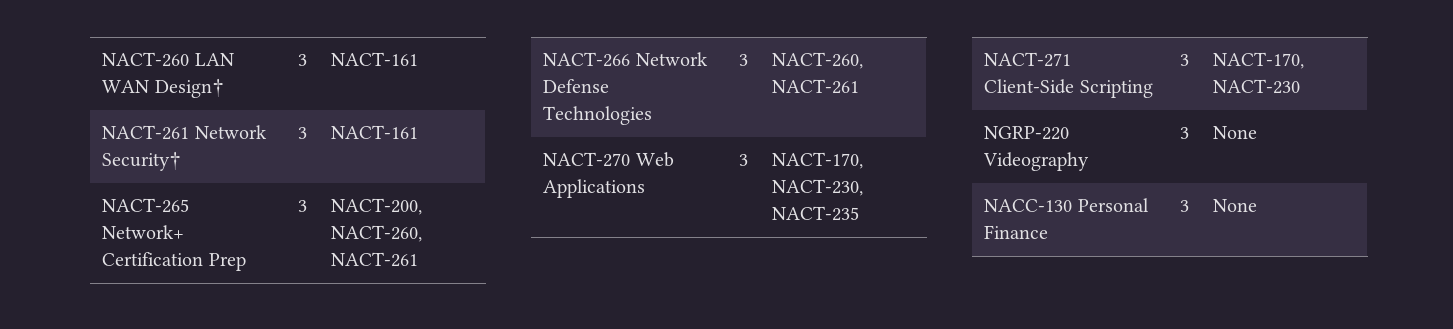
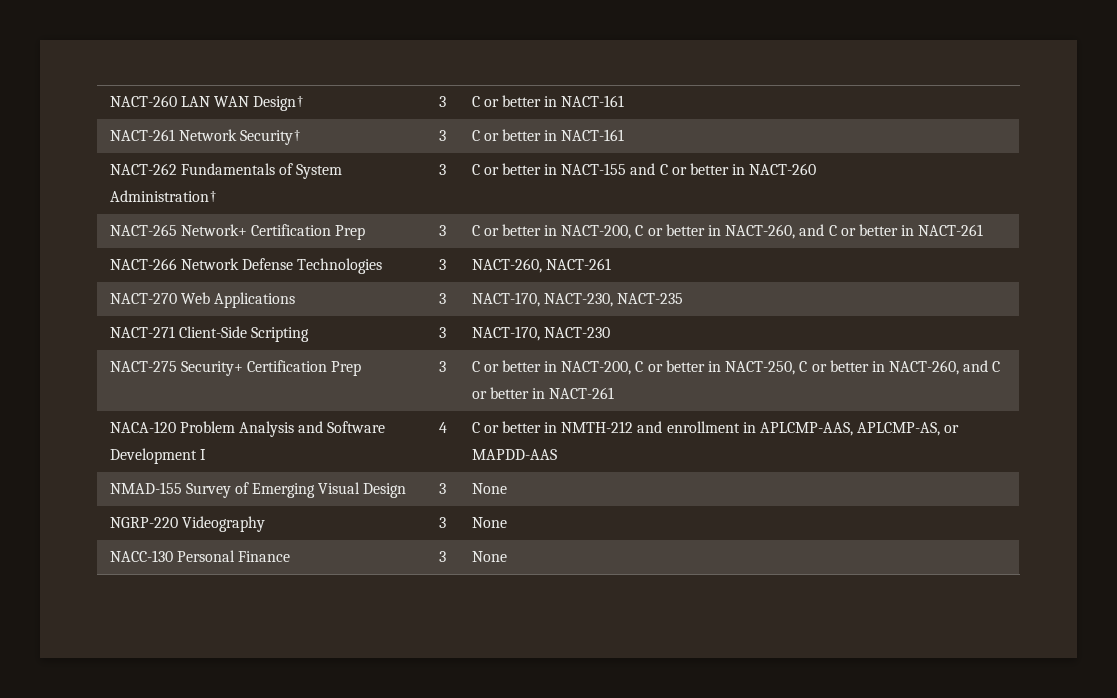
- NACT-260 LAN WAN Design† | 3 | NACT-161
+ NACT-260 LAN WAN Design† | 3 | C or better in NACT-161
- NACT-261 Network Security† | 3 | NACT-161
+ NACT-261 Network Security† | 3 | C or better in NACT-161
+ NACT-262 Fundamentals of System Administration† | 3 | C or better in NACT-155 and C or better in NACT-260
- NACT-265 Network+ Certification Prep | 3 | NACT-200, NACT-260, NACT-261
+ NACT-265 Network+ Certification Prep | 3 | C or better in NACT-200, C or better in NACT-260, and C or better in NACT-261
+ NACT-275 Security+ Certification Prep | 3 | C or better in NACT-200, C or better in NACT-250, C or better in NACT-260, and C or better in NACT-261
+ NACA-120 Problem Analysis and Software Development I | 4 | C or better in NMTH-212 and enrollment in APLCMP-AAS, APLCMP-AS, or MAPDD-AAS
+ NMAD-155 Survey of Emerging Visual Design | 3 | None

